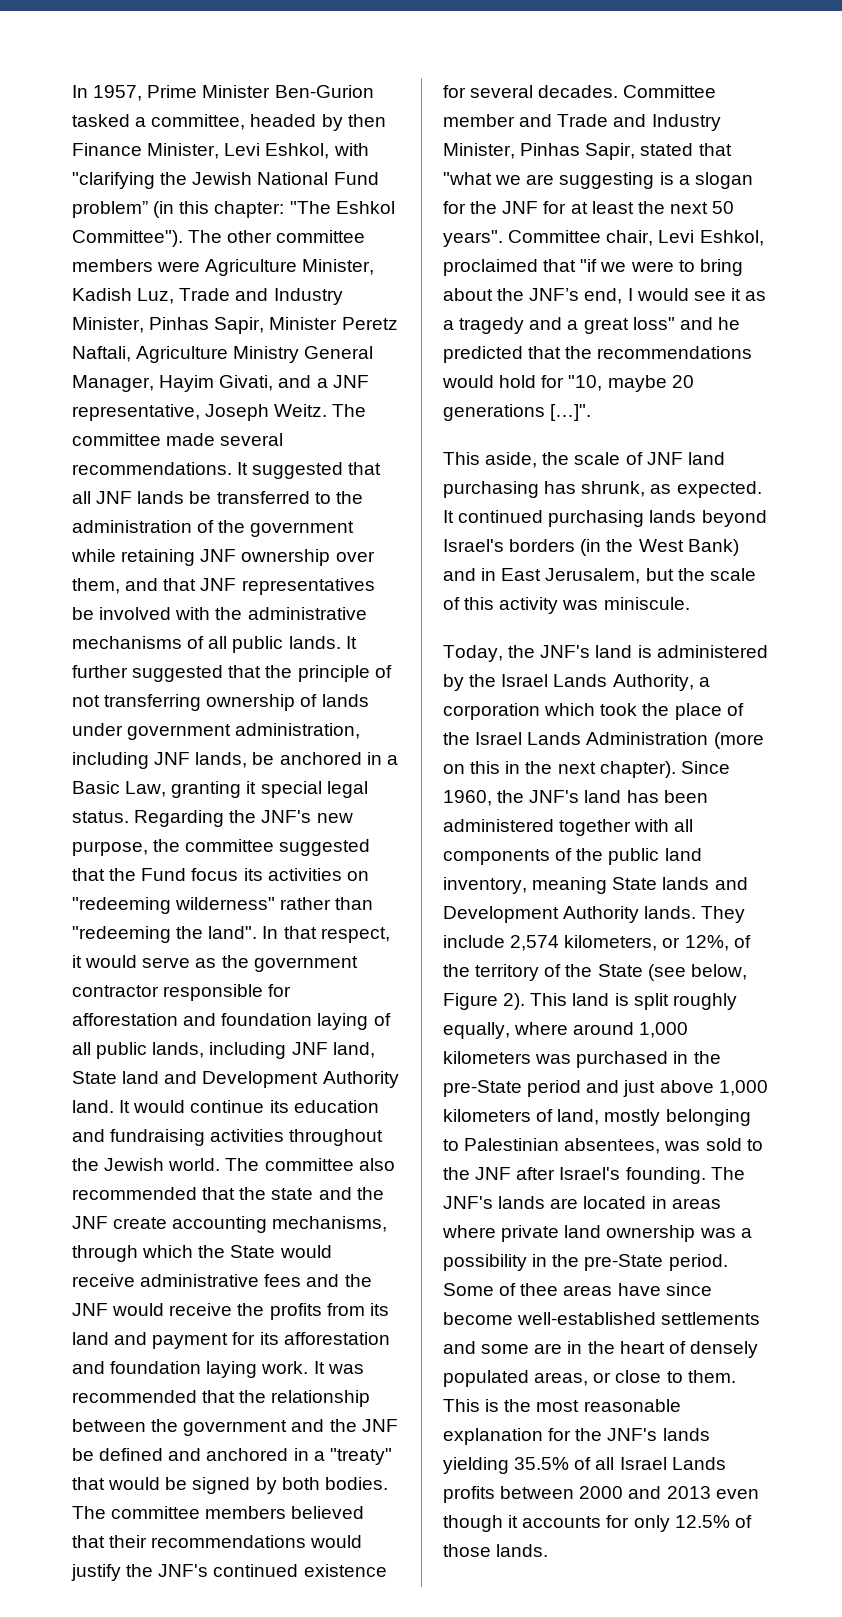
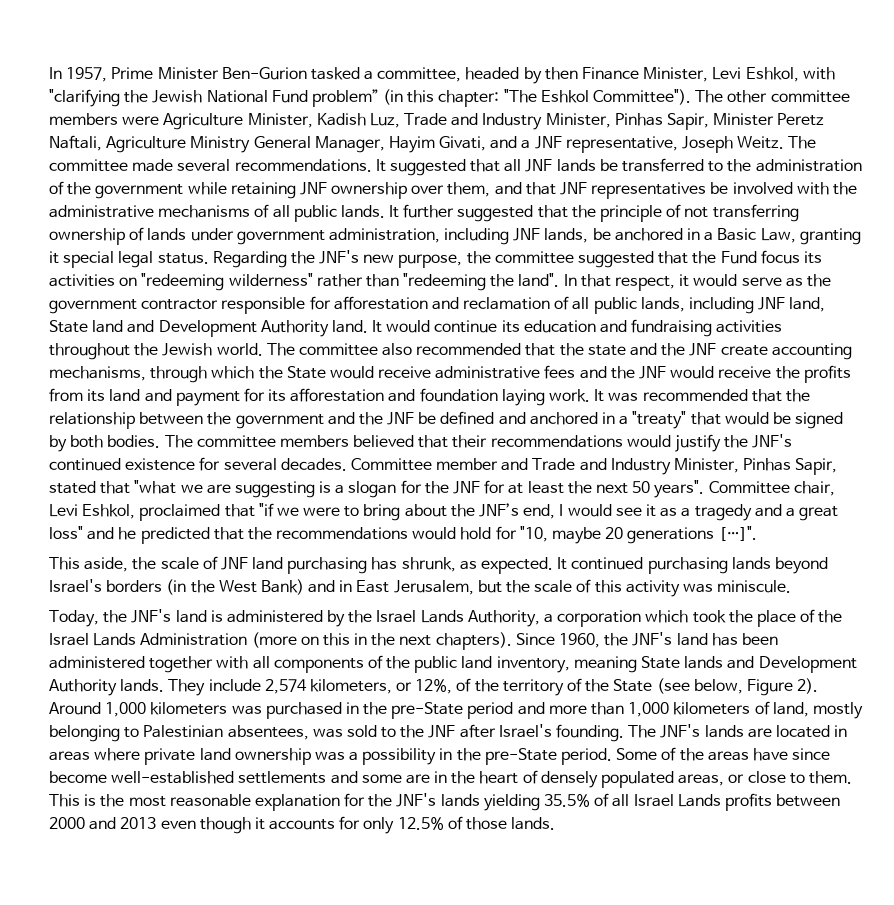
- In that respect, it would serve as the government contractor responsible for afforestation and foundation laying of all public lands, including JNF land, State land and Development Authority land.
+ In that respect, it would serve as the government contractor responsible for afforestation and reclamation of all public lands, including JNF land, State land and Development Authority land.
- Today, the JNF's land is administered by the Israel Lands Authority, a corporation which took the place of the Israel Lands Administration (more on this in the next chapter).
+ Today, the JNF's land is administered by the Israel Lands Authority, a corporation which took the place of the Israel Lands Administration (more on this in the next chapters).
- This land is split roughly equally, where around 1,000 kilometers was purchased in the pre-State period and just above 1,000 kilometers of land, mostly belonging to Palestinian absentees, was sold to the JNF after Israel's founding.
+ Around 1,000 kilometers was purchased in the pre-State period and more than 1,000 kilometers of land, mostly belonging to Palestinian absentees, was sold to the JNF after Israel's founding.
- Some of thee areas have since become well-established settlements and some are in the heart of densely populated areas, or close to them.
+ Some of the areas have since become well-established settlements and some are in the heart of densely populated areas, or close to them.

